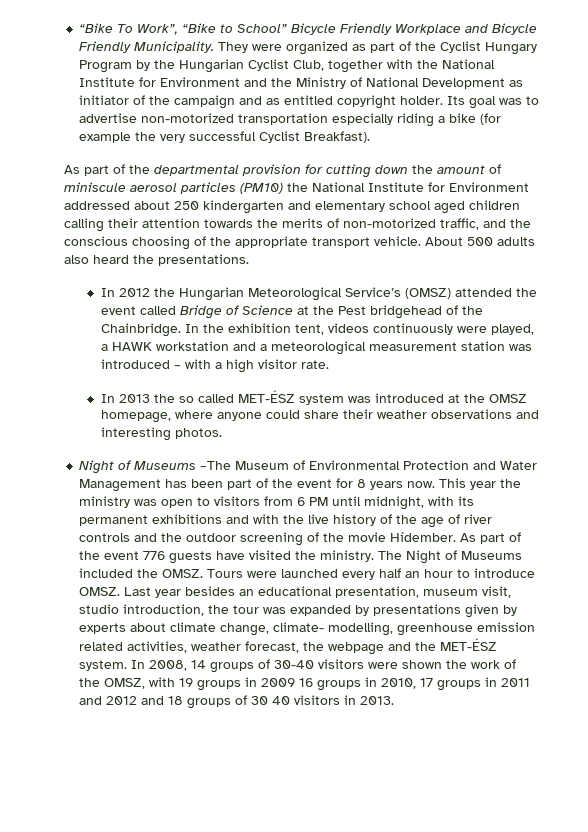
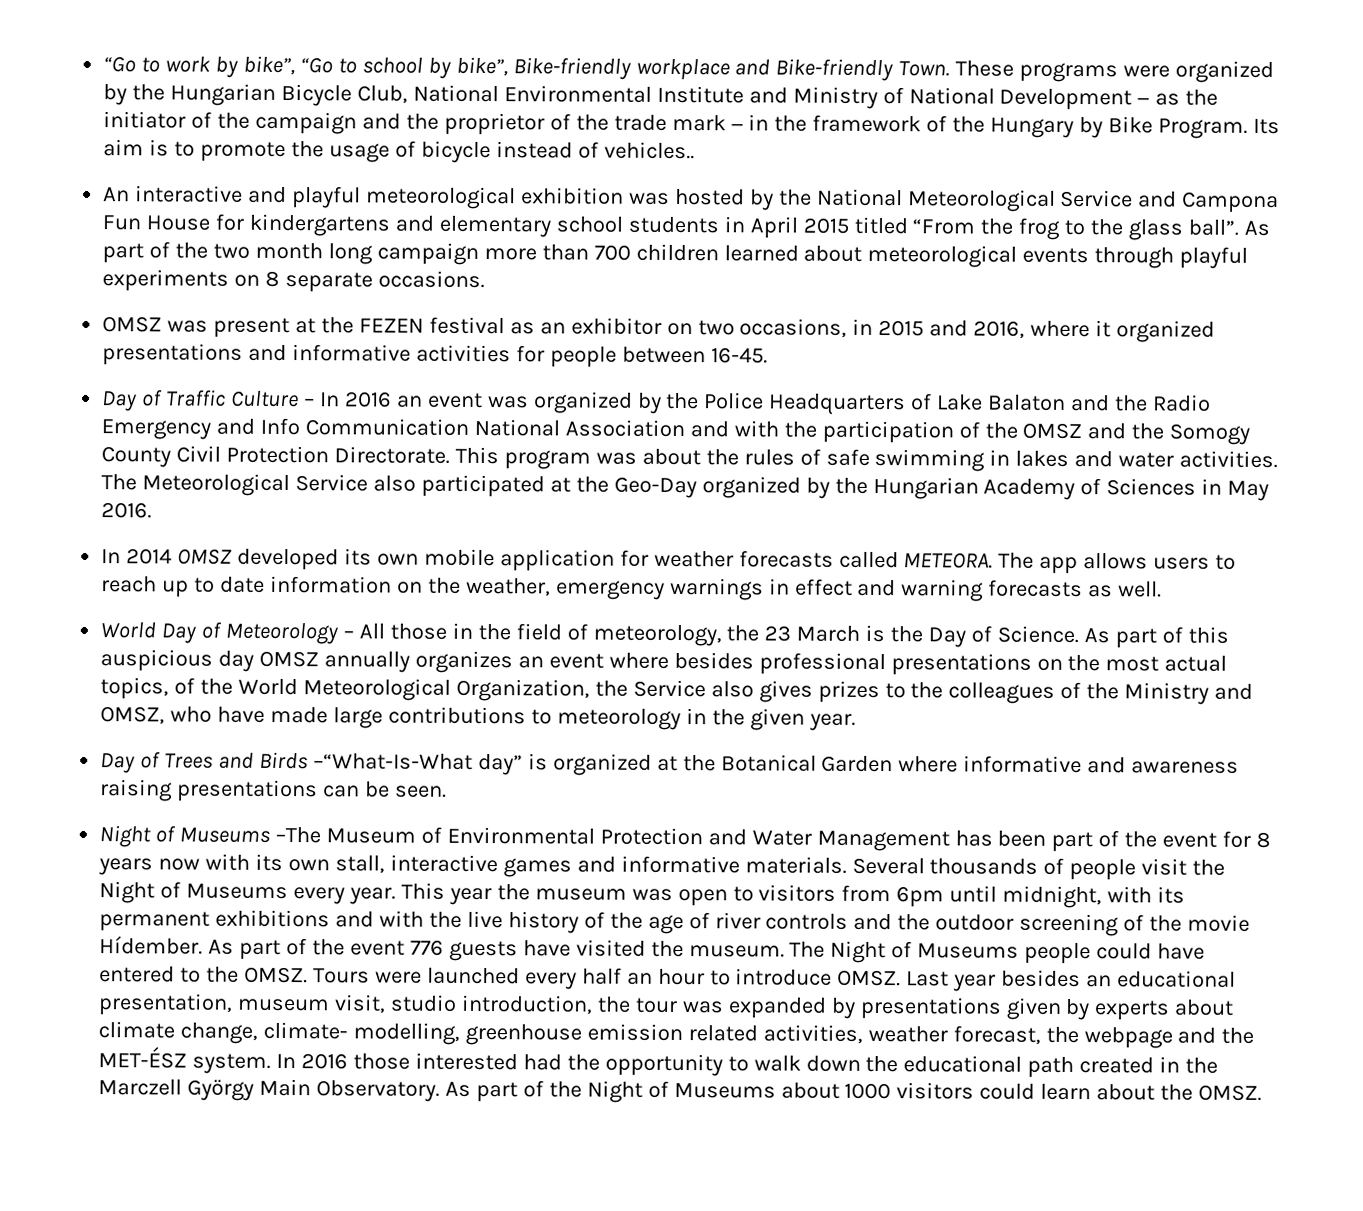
- “Bike To Work”, “Bike to School” Bicycle Friendly Workplace and Bicycle Friendly Municipality. They were organized as part of the Cyclist Hungary Program by the Hungarian Cyclist Club, together with the National Institute for Environment and the Ministry of National Development as initiator of the campaign and as entitled copyright holder. Its goal was to advertise non-motorized transportation especially riding a bike (for example the very successful Cyclist Breakfast).
- As part of the departmental provision for cutting down the amount of miniscule aerosol particles (PM10) the National Institute for Environment addressed about 250 kindergarten and elementary school aged children calling their attention towards the merits of non-motorized traffic, and the conscious choosing of the appropriate transport vehicle. About 500 adults also heard the presentations.
- In 2012 the Hungarian Meteorological Service’s (OMSZ) attended the event called Bridge of Science at the Pest bridgehead of the Chainbridge. In the exhibition tent, videos continuously were played, a HAWK workstation and a meteorological measurement station was introduced – with a high visitor rate.
- In 2013 the so called MET-ÉSZ system was introduced at the OMSZ homepage, where anyone could share their weather observations and interesting photos.
+ “Go to work by bike”, “Go to school by bike”, Bike-friendly workplace and Bike-friendly Town. These programs were organized by the Hungarian Bicycle Club, National Environmental Institute and Ministry of National Development − as the initiator of the campaign and the proprietor of the trade mark − in the framework of the Hungary by Bike Program. Its aim is to promote the usage of bicycle instead of vehicles..
+ An interactive and playful meteorological exhibition was hosted by the National Meteorological Service and Campona Fun House for kindergartens and elementary school students in April 2015 titled “From the frog to the glass ball”. As part of the two month long campaign more than 700 children learned about meteorological events through playful experiments on 8 separate occasions.
+ OMSZ was present at the FEZEN festival as an exhibitor on two occasions, in 2015 and 2016, where it organized presentations and informative activities for people between 16-45.
+ Day of Traffic Culture – In 2016 an event was organized by the Police Headquarters of Lake Balaton and the Radio Emergency and Info Communication National Association and with the participation of the OMSZ and the Somogy County Civil Protection Directorate. This program was about the rules of safe swimming in lakes and water activities. The Meteorological Service also participated at the Geo-Day organized by the Hungarian Academy of Sciences in May 2016.
+ In 2014 OMSZ developed its own mobile application for weather forecasts called METEORA. The app allows users to reach up to date information on the weather, emergency warnings in effect and warning forecasts as well.
+ World Day of Meteorology – All those in the field of meteorology, the 23 March is the Day of Science. As part of this auspicious day OMSZ annually organizes an event where besides professional presentations on the most actual topics, of the World Meteorological Organization, the Service also gives prizes to the colleagues of the Ministry and OMSZ, who have made large contributions to meteorology in the given year.
+ Day of Trees and Birds –“What-Is-What day” is organized at the Botanical Garden where informative and awareness raising presentations can be seen.
- Night of Museums –The Museum of Environmental Protection and Water Management has been part of the event for 8 years now.
+ Night of Museums –The Museum of Environmental Protection and Water Management has been part of the event for 8 years now with its own stall, interactive games and informative materials. Several thousands of people visit the Night of Museums every year.
- This year the ministry was open to visitors from 6 PM until midnight, with its permanent exhibitions and with the live history of the age of river controls and the outdoor screening of the movie Hídember.
+ This year the museum was open to visitors from 6pm until midnight, with its permanent exhibitions and with the live history of the age of river controls and the outdoor screening of the movie Hídember.
- As part of the event 776 guests have visited the ministry.
+ As part of the event 776 guests have visited the museum.
- The Night of Museums included the OMSZ.
+ The Night of Museums people could have entered to the OMSZ.
- In 2008, 14 groups of 30-40 visitors were shown the work of the OMSZ, with 19 groups in 2009 16 groups in 2010, 17 groups in 2011 and 2012 and 18 groups of 30 40 visitors in 2013.
+ In 2016 those interested had the opportunity to walk down the educational path created in the Marczell György Main Observatory. As part of the Night of Museums about 1000 visitors could learn about the OMSZ.

